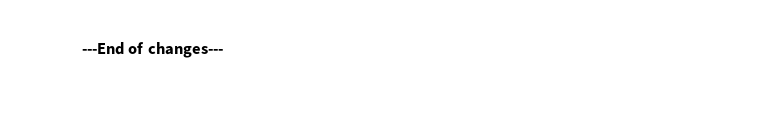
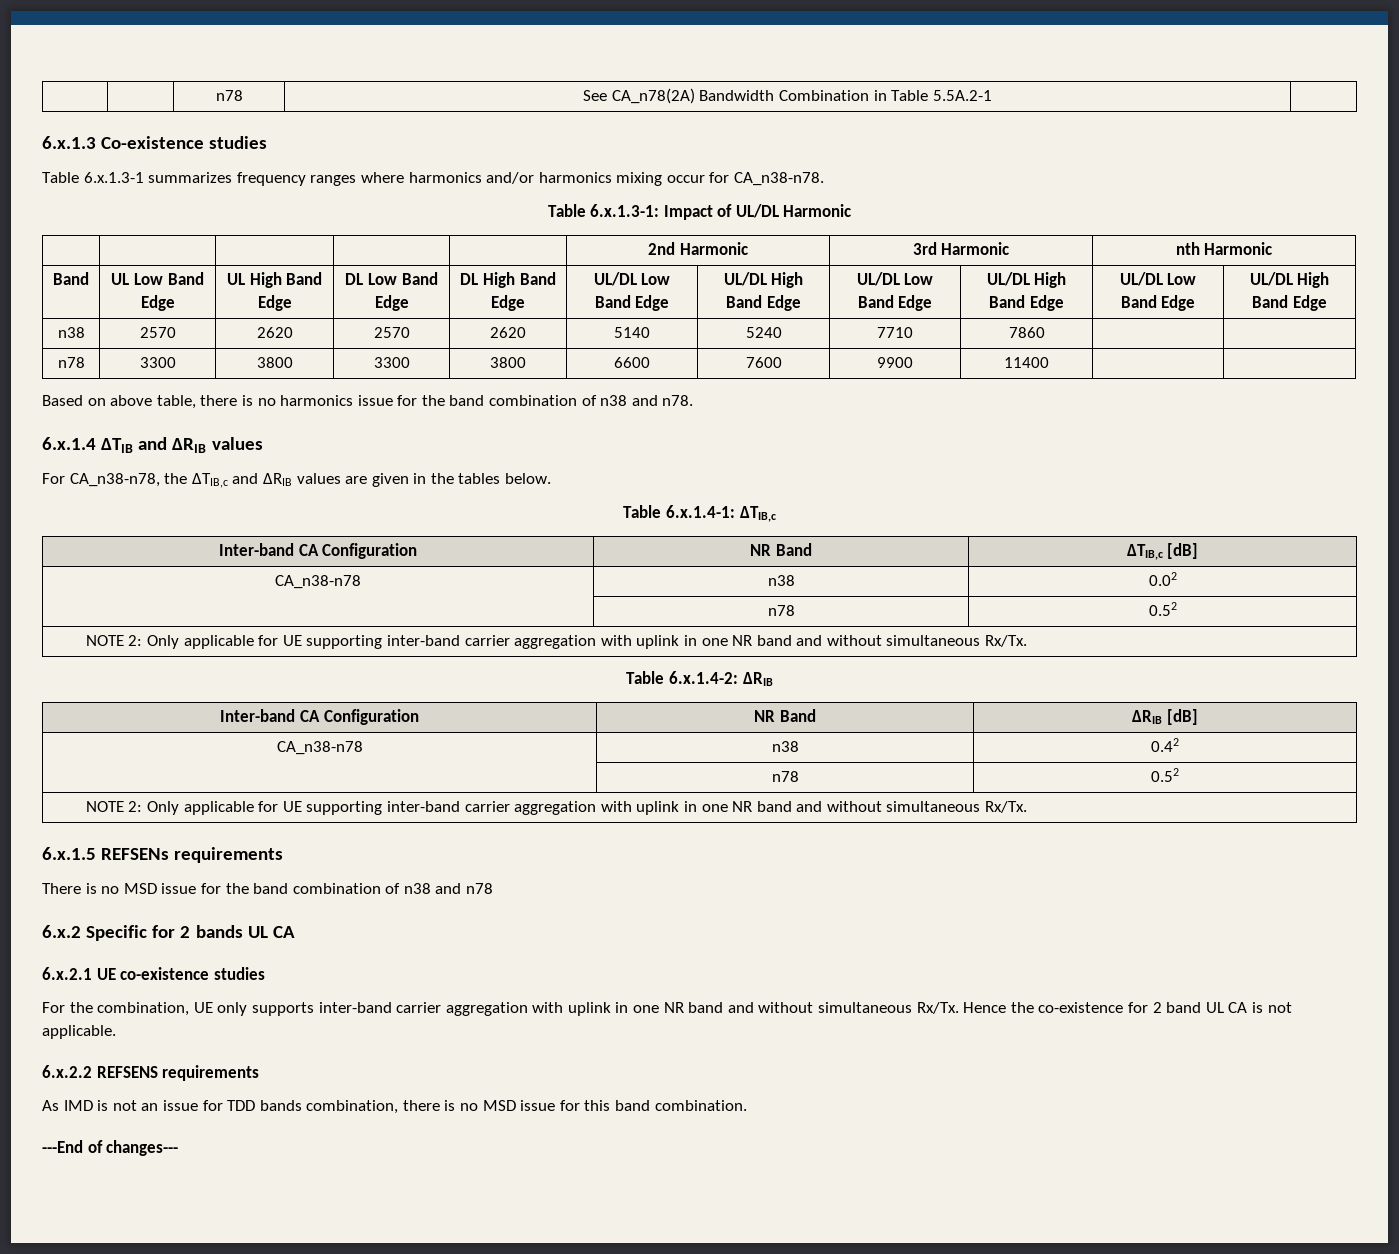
+ | | n78 | See CA_n78(2A) Bandwidth Combination in Table 5.5A.2-1 |
+ 6.x.1.3 Co-existence studies
+ Table 6.x.1.3-1 summarizes frequency ranges where harmonics and/or harmonics mixing occur for CA_n38-n78.
+ Table 6.x.1.3-1: Impact of UL/DL Harmonic
+ | | | | | 2nd Harmonic | 3rd Harmonic | nth Harmonic
+ Band | UL Low Band Edge | UL High Band Edge | DL Low Band Edge | DL High Band Edge | UL/DL Low Band Edge | UL/DL High Band Edge | UL/DL Low Band Edge | UL/DL High Band Edge | UL/DL Low Band Edge | UL/DL High Band Edge
+ n38 | 2570 | 2620 | 2570 | 2620 | 5140 | 5240 | 7710 | 7860 | |
+ n78 | 3300 | 3800 | 3300 | 3800 | 6600 | 7600 | 9900 | 11400 | |
+ Based on above table, there is no harmonics issue for the band combination of n38 and n78.
+ 6.x.1.4 ∆TIB and ∆RIB values
+ For CA_n38-n78, the ΔTIB,c and ΔRIB values are given in the tables below.
+ Table 6.x.1.4-1: ΔTIB,c
+ Inter-band CA Configuration | NR Band | ΔTIB,c [dB]
+ CA_n38-n78 | n38 | 0.02
+ | n78 | 0.52
+ NOTE 2: Only applicable for UE supporting inter-band carrier aggregation with uplink in one NR band and without simultaneous Rx/Tx.
+ Table 6.x.1.4-2: ΔRIB
+ Inter-band CA Configuration | NR Band | ΔRIB [dB]
+ CA_n38-n78 | n38 | 0.42
+ | n78 | 0.52
+ NOTE 2: Only applicable for UE supporting inter-band carrier aggregation with uplink in one NR band and without simultaneous Rx/Tx.
+ 6.x.1.5 REFSENs requirements
+ There is no MSD issue for the band combination of n38 and n78
+ 6.x.2 Specific for 2 bands UL CA
+ 6.x.2.1 UE co-existence studies
+ For the combination, UE only supports inter-band carrier aggregation with uplink in one NR band and without simultaneous Rx/Tx. Hence the co-existence for 2 band UL CA is not applicable.
+ 6.x.2.2 REFSENS requirements
+ As IMD is not an issue for TDD bands combination, there is no MSD issue for this band combination.

